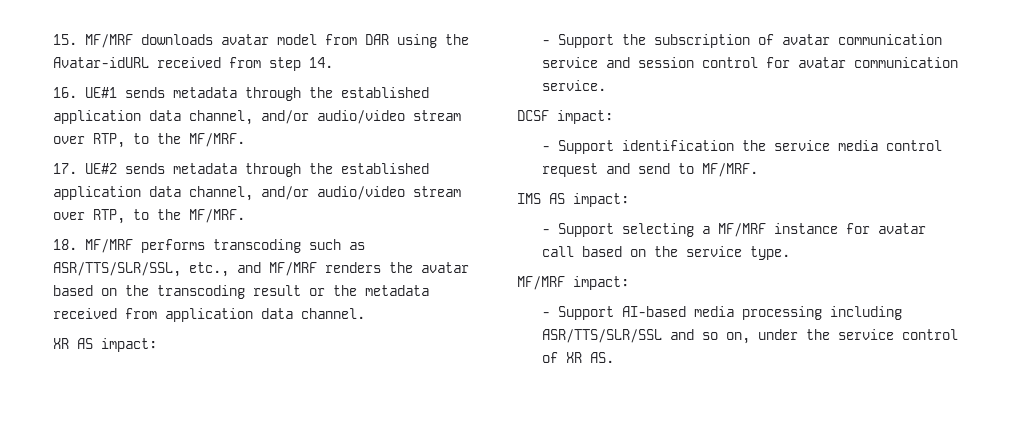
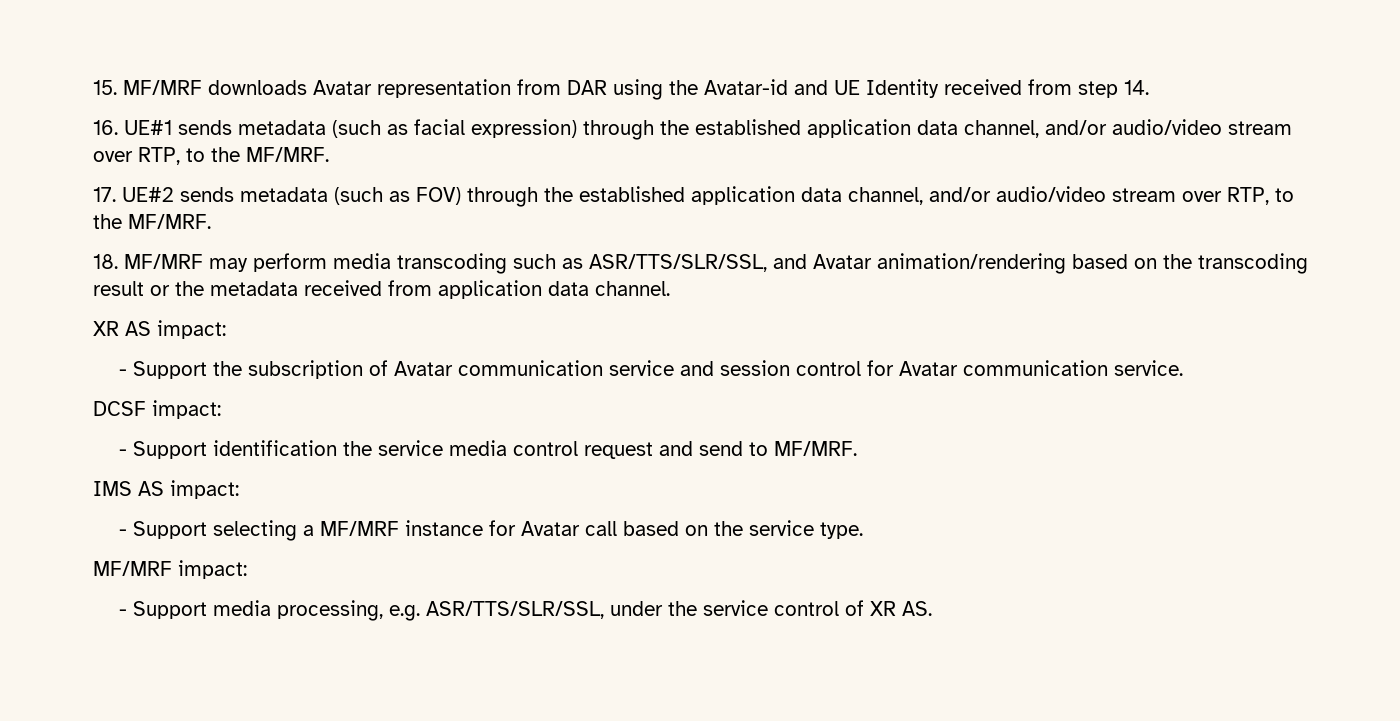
- 15. MF/MRF downloads avatar model from DAR using the Avatar-idURL received from step 14.
+ 15. MF/MRF downloads Avatar representation from DAR using the Avatar-id and UE Identity received from step 14.
- 16. UE#1 sends metadata through the established application data channel, and/or audio/video stream over RTP, to the MF/MRF.
+ 16. UE#1 sends metadata (such as facial expression) through the established application data channel, and/or audio/video stream over RTP, to the MF/MRF.
- 17. UE#2 sends metadata through the established application data channel, and/or audio/video stream over RTP, to the MF/MRF.
+ 17. UE#2 sends metadata (such as FOV) through the established application data channel, and/or audio/video stream over RTP, to the MF/MRF.
- 18. MF/MRF performs transcoding such as ASR/TTS/SLR/SSL, etc., and MF/MRF renders the avatar based on the transcoding result or the metadata received from application data channel.
+ 18. MF/MRF may perform media transcoding such as ASR/TTS/SLR/SSL, and Avatar animation/rendering based on the transcoding result or the metadata received from application data channel.
- - Support the subscription of avatar communication service and session control for avatar communication service.
+ - Support the subscription of Avatar communication service and session control for Avatar communication service.
- - Support selecting a MF/MRF instance for avatar call based on the service type.
+ - Support selecting a MF/MRF instance for Avatar call based on the service type.
- - Support AI-based media processing including ASR/TTS/SLR/SSL and so on, under the service control of XR AS.
+ - Support media processing, e.g. ASR/TTS/SLR/SSL, under the service control of XR AS.

